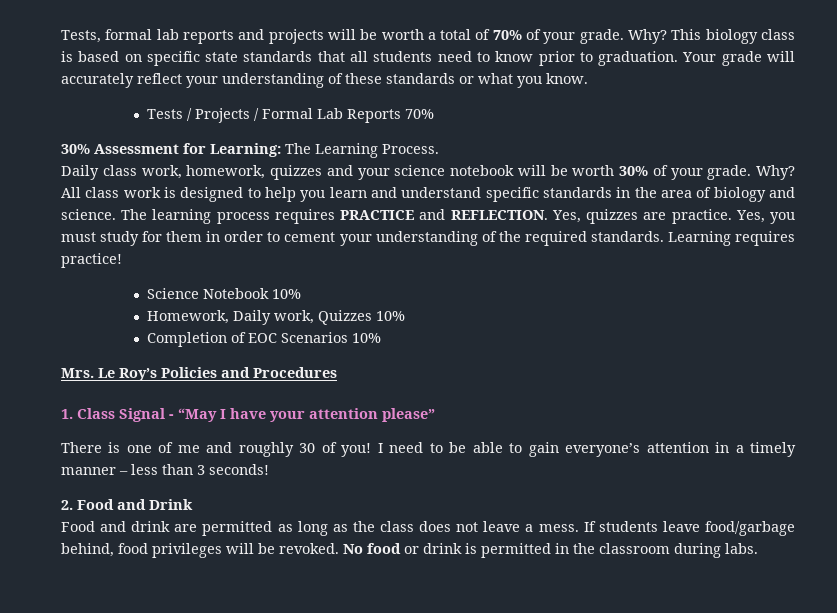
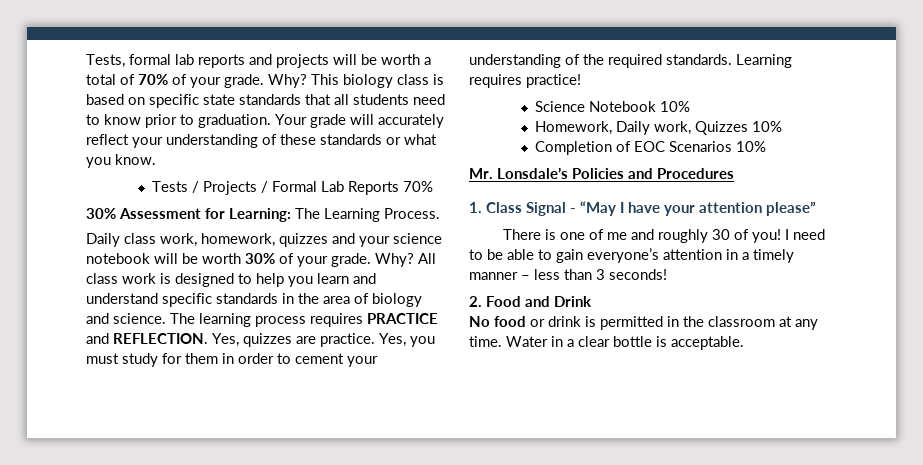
- Mrs. Le Roy’s Policies and Procedures
+ Mr. Lonsdale’s Policies and Procedures
- Food and drink are permitted as long as the class does not leave a mess. If students leave food/garbage behind, food privileges will be revoked. No food or drink is permitted in the classroom during labs.
+ No food or drink is permitted in the classroom at any time. Water in a clear bottle is acceptable.

